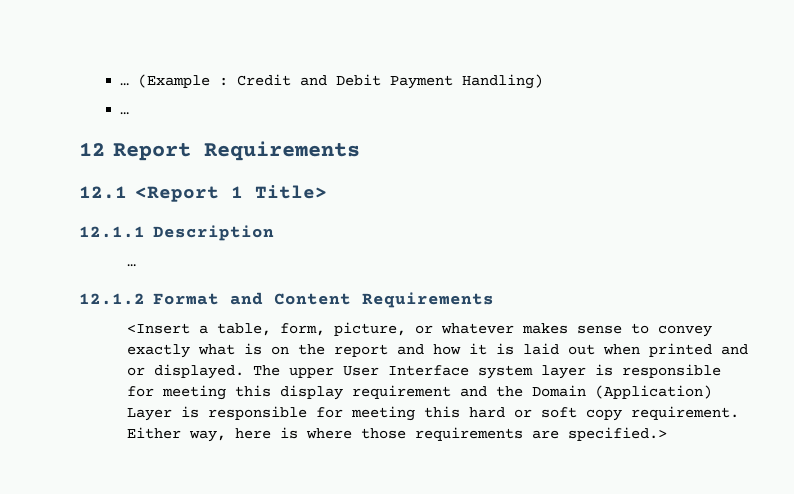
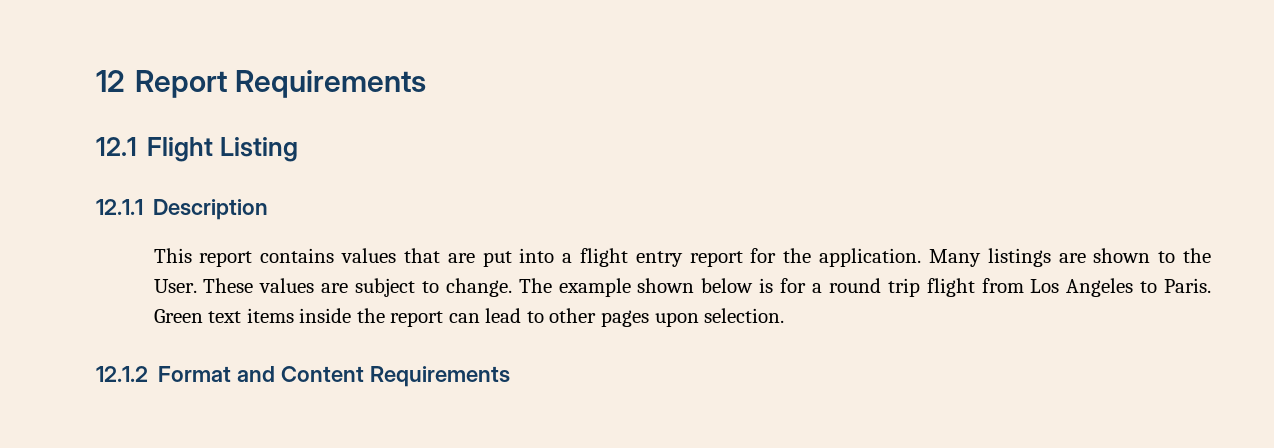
- … (Example : Credit and Debit Payment Handling)
- …
- 12.1 <Report 1 Title>
+ 12.1 Flight Listing
  12.1.1 Description
- …
+ This report contains values that are put into a flight entry report for the application. Many listings are shown to the User. These values are subject to change. The example shown below is for a round trip flight from Los Angeles to Paris. Green text items inside the report can lead to other pages upon selection.
- <Insert a table, form, picture, or whatever makes sense to convey exactly what is on the report and how it is laid out when printed and or displayed. The upper User Interface system layer is responsible for meeting this display requirement and the Domain (Application) Layer is responsible for meeting this hard or soft copy requirement. Either way, here is where those requirements are specified.>

